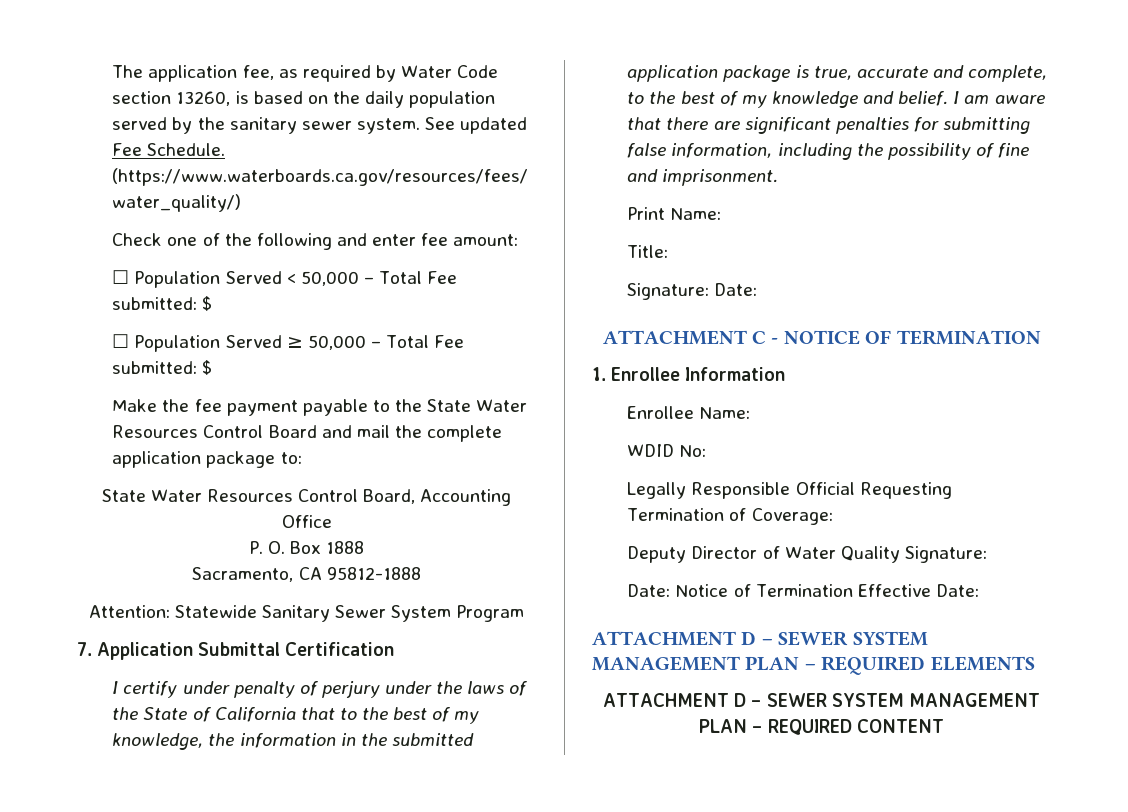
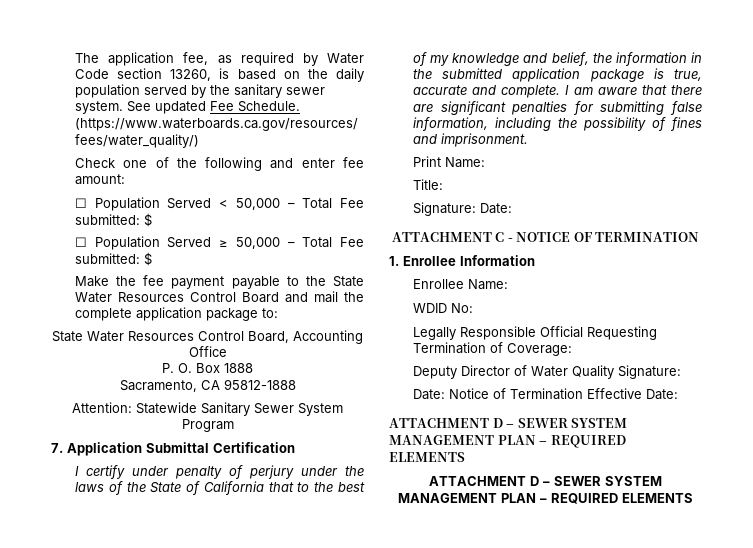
- I certify under penalty of perjury under the laws of the State of California that to the best of my knowledge, the information in the submitted application package is true, accurate and complete, to the best of my knowledge and belief.
+ I certify under penalty of perjury under the laws of the State of California that to the best of my knowledge and belief, the information in the submitted application package is true, accurate and complete.
- I am aware that there are significant penalties for submitting false information, including the possibility of fine and imprisonment.
+ I am aware that there are significant penalties for submitting false information, including the possibility of fines and imprisonment.
  Date: Notice of Termination Effective Date:
  ATTACHMENT D – SEWER SYSTEM MANAGEMENT PLAN – REQUIRED ELEMENTS
- ATTACHMENT D – SEWER SYSTEM MANAGEMENT PLAN – REQUIRED CONTENT
+ ATTACHMENT D – SEWER SYSTEM MANAGEMENT PLAN – REQUIRED ELEMENTS

